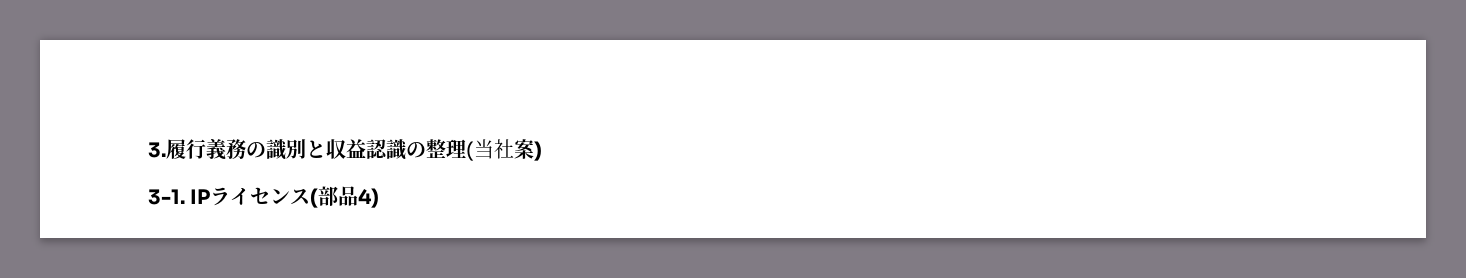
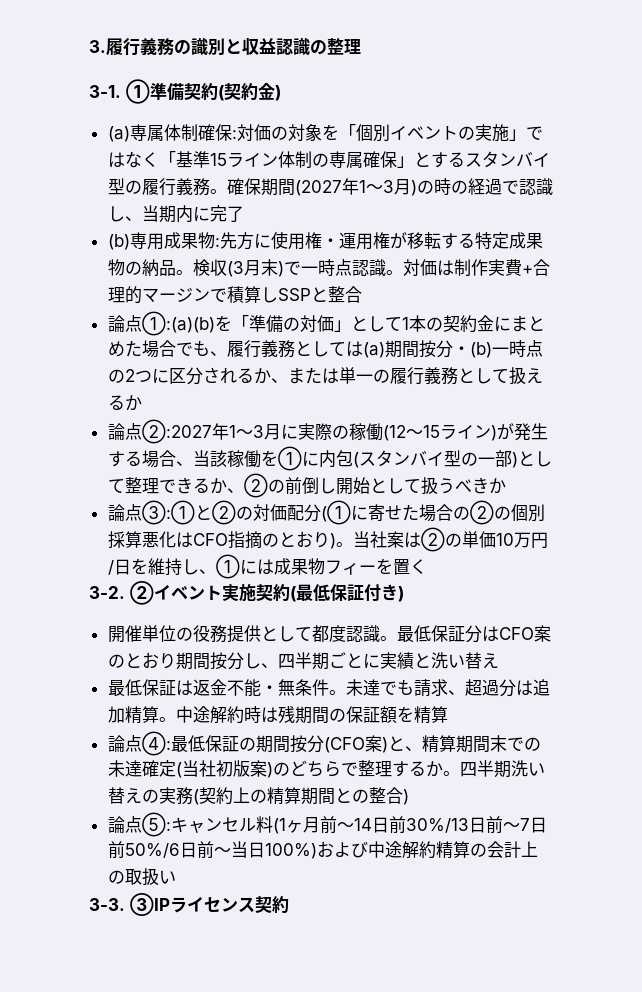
- 3.履行義務の識別と収益認識の整理(当社案)
- 3-1. IPライセンス(部品4)
+ 3.履行義務の識別と収益認識の整理
+ 3-1. ①準備契約(契約金)
+ (a)専属体制確保:対価の対象を「個別イベントの実施」ではなく「基準15ライン体制の専属確保」とするスタンバイ型の履行義務。確保期間(2027年1〜3月)の時の経過で認識し、当期内に完了
+ (b)専用成果物:先方に使用権・運用権が移転する特定成果物の納品。検収(3月末)で一時点認識。対価は制作実費+合理的マージンで積算しSSPと整合
+ 論点①:(a)(b)を「準備の対価」として1本の契約金にまとめた場合でも、履行義務としては(a)期間按分・(b)一時点の2つに区分されるか、または単一の履行義務として扱えるか
+ 論点②:2027年1〜3月に実際の稼働(12〜15ライン)が発生する場合、当該稼働を①に内包(スタンバイ型の一部)として整理できるか、②の前倒し開始として扱うべきか
+ 論点③:①と②の対価配分(①に寄せた場合の②の個別採算悪化はCFO指摘のとおり)。当社案は②の単価10万円/日を維持し、①には成果物フィーを置く
+ 3-2. ②イベント実施契約(最低保証付き)
+ 開催単位の役務提供として都度認識。最低保証分はCFO案のとおり期間按分し、四半期ごとに実績と洗い替え
+ 最低保証は返金不能・無条件。未達でも請求、超過分は追加精算。中途解約時は残期間の保証額を精算
+ 論点④:最低保証の期間按分(CFO案)と、精算期間末での未達確定(当社初版案)のどちらで整理するか。四半期洗い替えの実務(契約上の精算期間との整合)
+ 論点⑤:キャンセル料(1ヶ月前〜14日前30%/13日前〜7日前50%/6日前〜当日100%)および中途解約精算の会計上の取扱い
+ 3-3. ③IPライセンス契約

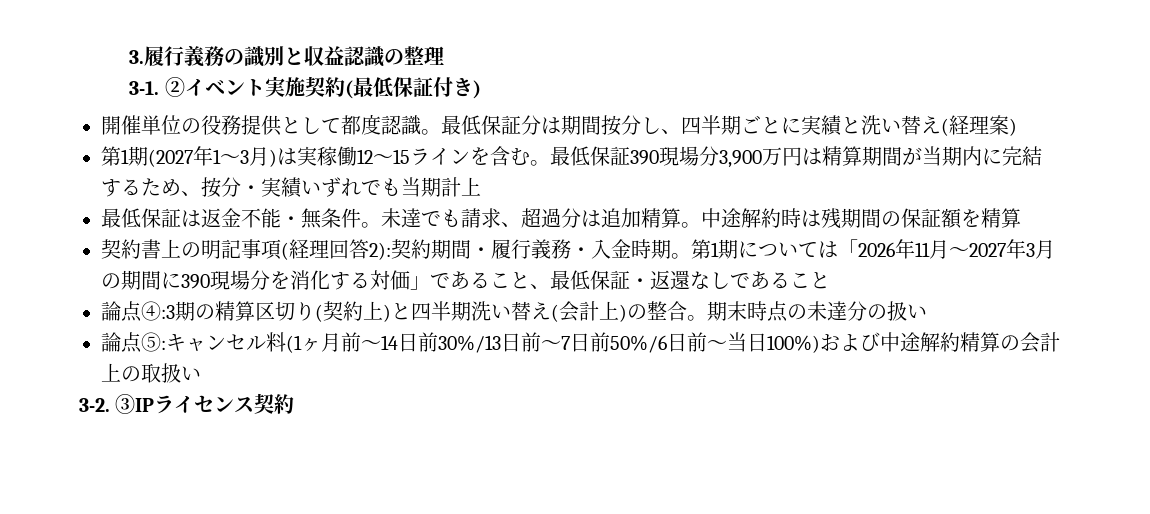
- ①準備契約(契約金)
- (a)専属体制確保:対価の対象を「個別イベントの実施」ではなく「基準15ライン体制の専属確保」とするスタンバイ型の履行義務。確保期間(2027年1〜3月)の時の経過で認識し、当期内に完了
- (b)専用成果物:先方に使用権・運用権が移転する特定成果物の納品。検収(3月末)で一時点認識。対価は制作実費+合理的マージンで積算しSSPと整合
- 論点①:(a)(b)を「準備の対価」として1本の契約金にまとめた場合でも、履行義務としては(a)期間按分・(b)一時点の2つに区分されるか、または単一の履行義務として扱えるか
- 論点②:2027年1〜3月に実際の稼働(12〜15ライン)が発生する場合、当該稼働を①に内包(スタンバイ型の一部)として整理できるか、②の前倒し開始として扱うべきか
- 論点③:①と②の対価配分(①に寄せた場合の②の個別採算悪化はCFO指摘のとおり)。当社案は②の単価10万円/日を維持し、①には成果物フィーを置く
- 3-2.
- 最低保証分はCFO案のとおり期間按分し、四半期ごとに実績と洗い替え
+ 最低保証分は期間按分し、四半期ごとに実績と洗い替え(経理案)
+ 第1期(2027年1〜3月)は実稼働12〜15ラインを含む。最低保証390現場分3,900万円は精算期間が当期内に完結するため、按分・実績いずれでも当期計上
- 論点④:最低保証の期間按分(CFO案)と、精算期間末での未達確定(当社初版案)のどちらで整理するか。四半期洗い替えの実務(契約上の精算期間との整合)
+ 契約書上の明記事項(経理回答2):契約期間・履行義務・入金時期。第1期については「2026年11月〜2027年3月の期間に390現場分を消化する対価」であること、最低保証・返還なしであること
+ 論点④:3期の精算区切り(契約上)と四半期洗い替え(会計上)の整合。期末時点の未達分の扱い
- 3-3.
+ 3-2.

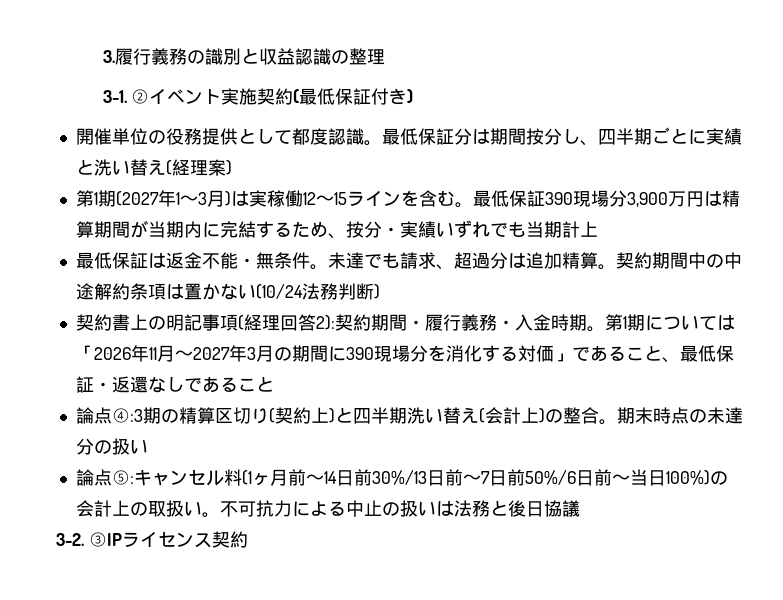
- 中途解約時は残期間の保証額を精算
+ 契約期間中の中途解約条項は置かない(10/24法務判断)
- 論点⑤:キャンセル料(1ヶ月前〜14日前30%/13日前〜7日前50%/6日前〜当日100%)および中途解約精算の会計上の取扱い
+ 論点⑤:キャンセル料(1ヶ月前〜14日前30%/13日前〜7日前50%/6日前〜当日100%)の会計上の取扱い。不可抗力による中止の扱いは法務と後日協議

